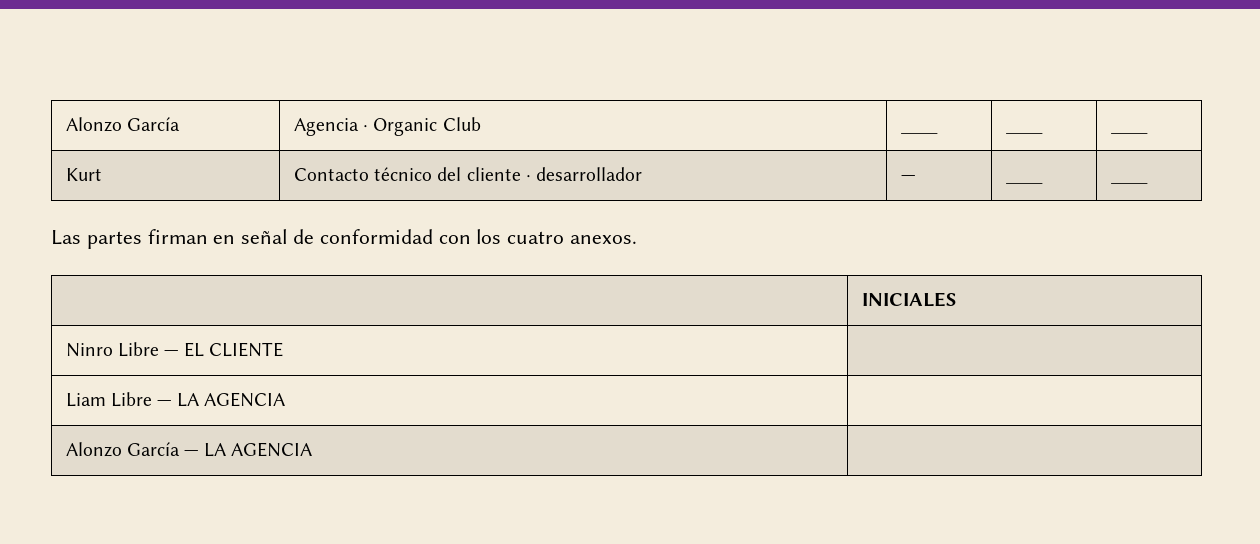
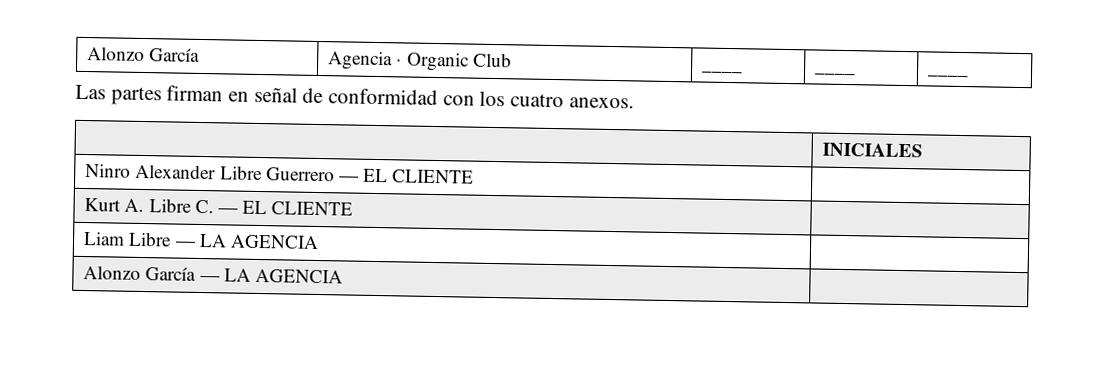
- Kurt | Contacto técnico del cliente · desarrollador | — | ____ | ____
- Ninro Libre — EL CLIENTE |
+ Ninro Alexander Libre Guerrero — EL CLIENTE |
+ Kurt A. Libre C. — EL CLIENTE |

